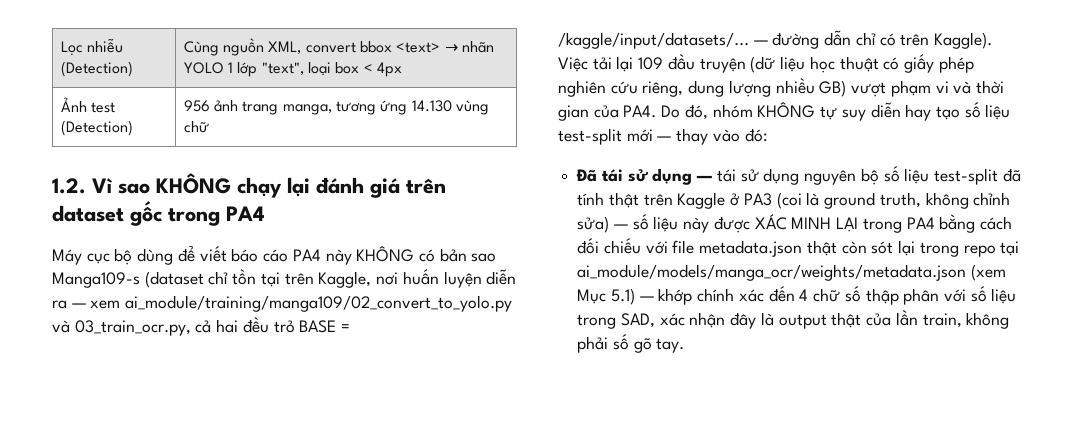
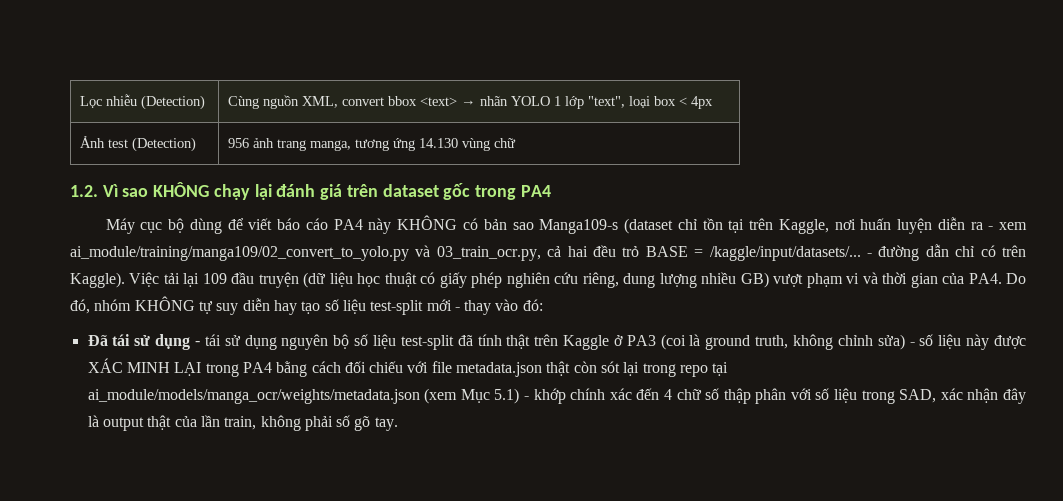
- Máy cục bộ dùng để viết báo cáo PA4 này KHÔNG có bản sao Manga109-s (dataset chỉ tồn tại trên Kaggle, nơi huấn luyện diễn ra — xem ai_module/training/manga109/02_convert_to_yolo.py và 03_train_ocr.py, cả hai đều trỏ BASE = /kaggle/input/datasets/...
+ Máy cục bộ dùng để viết báo cáo PA4 này KHÔNG có bản sao Manga109-s (dataset chỉ tồn tại trên Kaggle, nơi huấn luyện diễn ra - xem ai_module/training/manga109/02_convert_to_yolo.py và 03_train_ocr.py, cả hai đều trỏ BASE = /kaggle/input/datasets/...
- — đường dẫn chỉ có trên Kaggle).
+ - đường dẫn chỉ có trên Kaggle).
- Việc tải lại 109 đầu truyện (dữ liệu học thuật có giấy phép nghiên cứu riêng, dung lượng nhiều GB) vượt phạm vi và thời gian của PA4. Do đó, nhóm KHÔNG tự suy diễn hay tạo số liệu test-split mới — thay vào đó:
+ Việc tải lại 109 đầu truyện (dữ liệu học thuật có giấy phép nghiên cứu riêng, dung lượng nhiều GB) vượt phạm vi và thời gian của PA4. Do đó, nhóm KHÔNG tự suy diễn hay tạo số liệu test-split mới - thay vào đó:
- Đã tái sử dụng — tái sử dụng nguyên bộ số liệu test-split đã tính thật trên Kaggle ở PA3 (coi là ground truth, không chỉnh sửa) — số liệu này được XÁC MINH LẠI trong PA4 bằng cách đối chiếu với file metadata.json thật còn sót lại trong repo tại ai_module/models/manga_ocr/weights/metadata.json (xem Mục 5.1) — khớp chính xác đến 4 chữ số thập phân với số liệu trong SAD, xác nhận đây là output thật của lần train, không phải số gõ tay.
+ Đã tái sử dụng - tái sử dụng nguyên bộ số liệu test-split đã tính thật trên Kaggle ở PA3 (coi là ground truth, không chỉnh sửa) - số liệu này được XÁC MINH LẠI trong PA4 bằng cách đối chiếu với file metadata.json thật còn sót lại trong repo tại ai_module/models/manga_ocr/weights/metadata.json (xem Mục 5.1) - khớp chính xác đến 4 chữ số thập phân với số liệu trong SAD, xác nhận đây là output thật của lần train, không phải số gõ tay.

